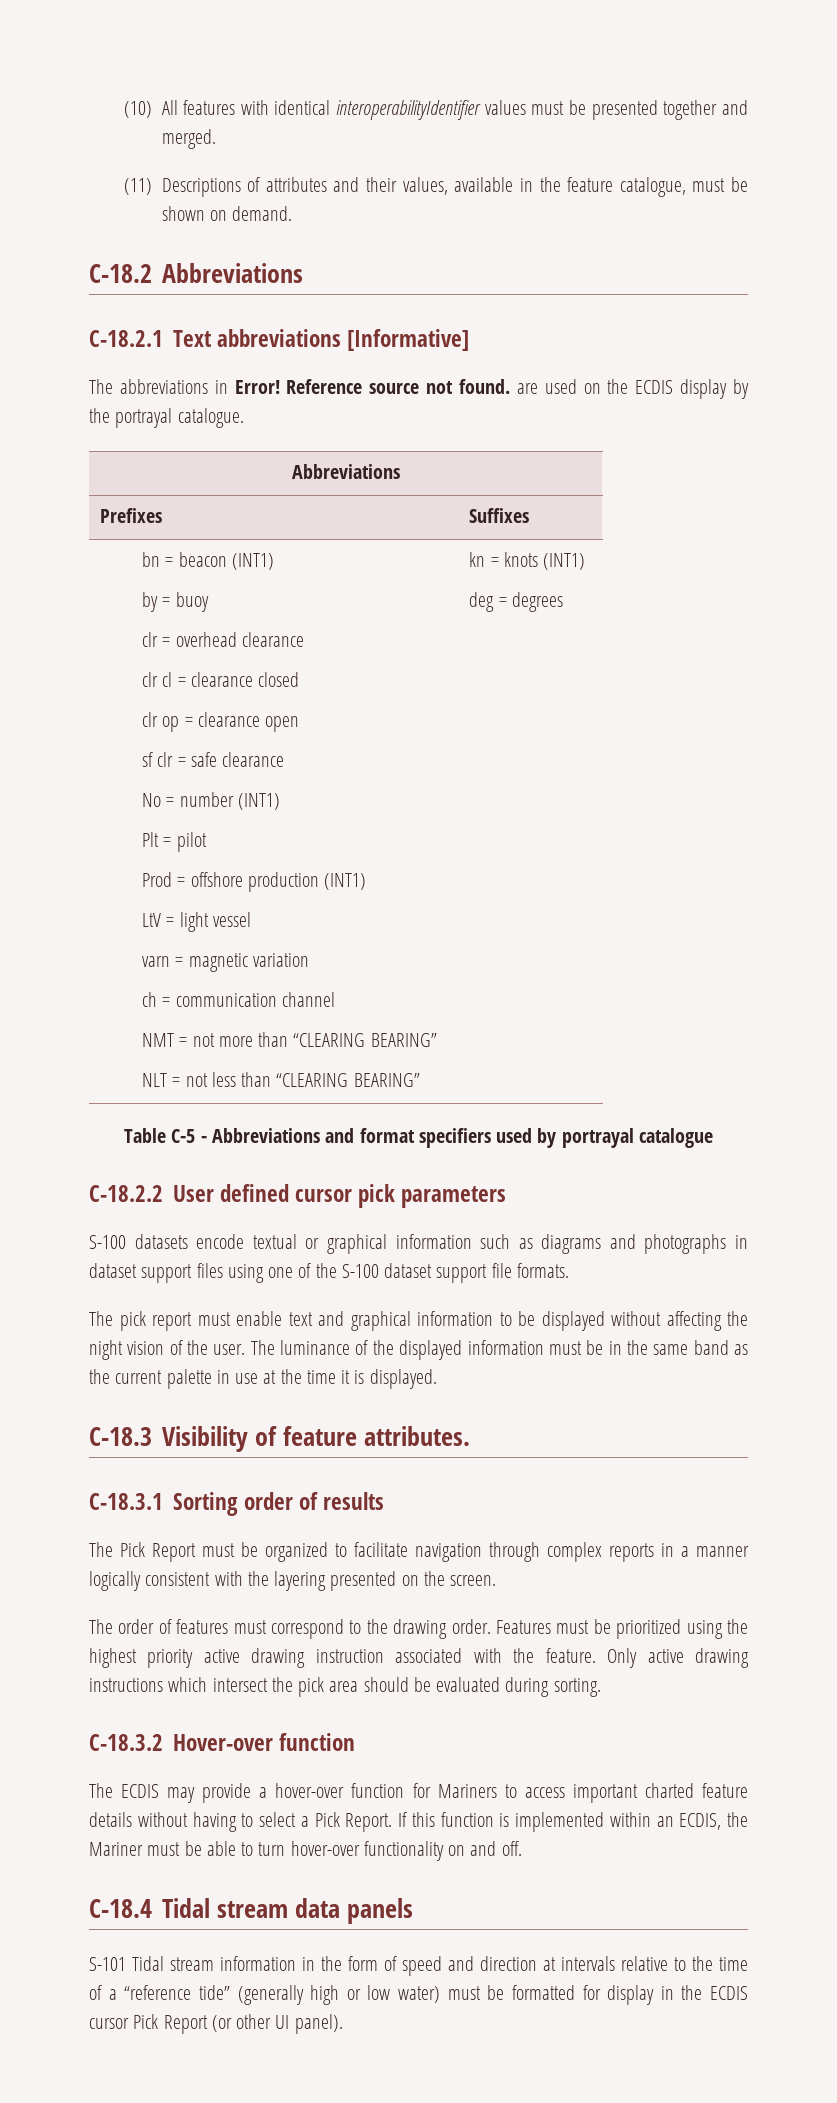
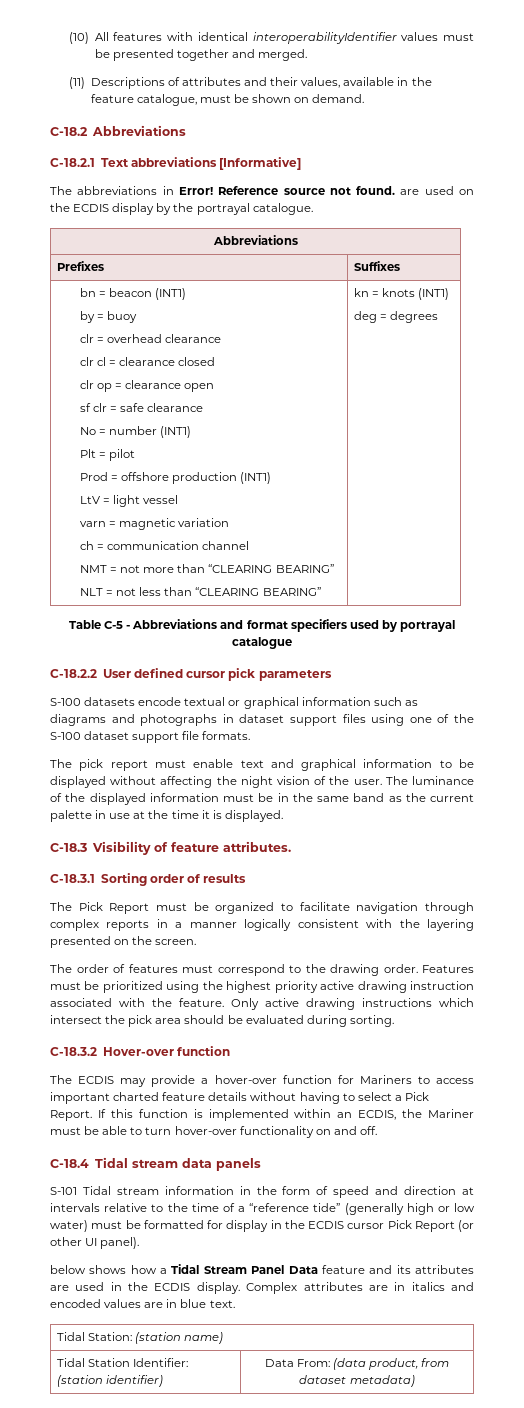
+ below shows how a Tidal Stream Panel Data feature and its attributes are used in the ECDIS display. Complex attributes are in italics and encoded values are in blue text.
+ Tidal Station: (station name)
+ Tidal Station Identifier: (station identifier) | Data From: (data product, from dataset metadata)

